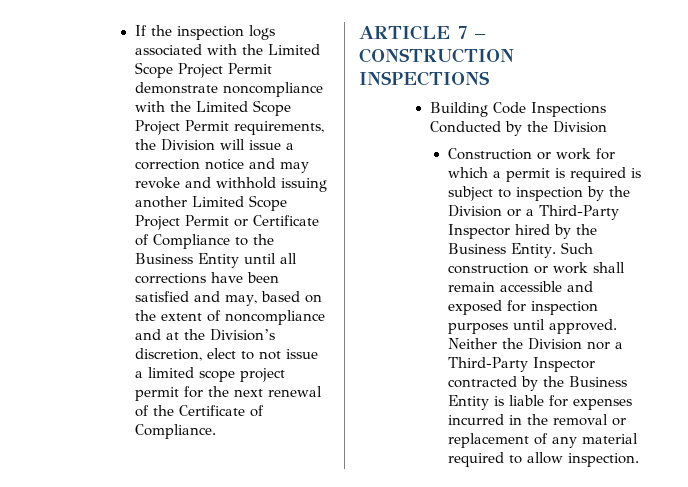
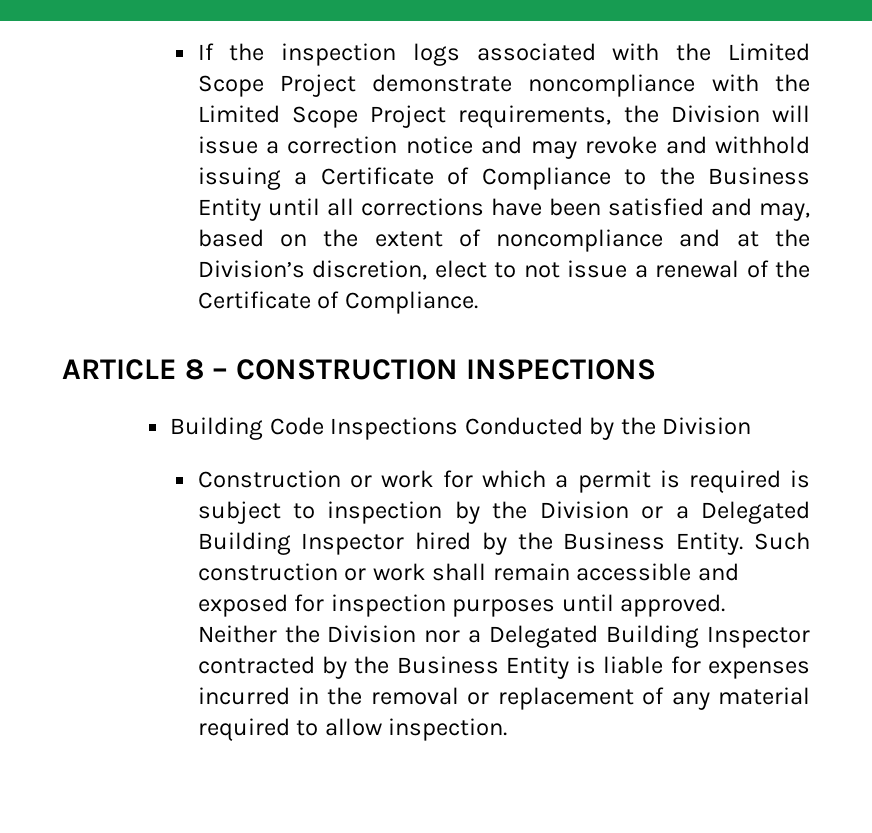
- If the inspection logs associated with the Limited Scope Project Permit demonstrate noncompliance with the Limited Scope Project Permit requirements, the Division will issue a correction notice and may revoke and withhold issuing another Limited Scope Project Permit or Certificate of Compliance to the Business Entity until all corrections have been satisfied and may, based on the extent of noncompliance and at the Division’s discretion, elect to not issue a limited scope project permit for the next renewal of the Certificate of Compliance.
+ If the inspection logs associated with the Limited Scope Project demonstrate noncompliance with the Limited Scope Project requirements, the Division will issue a correction notice and may revoke and withhold issuing a Certificate of Compliance to the Business Entity until all corrections have been satisfied and may, based on the extent of noncompliance and at the Division’s discretion, elect to not issue a renewal of the Certificate of Compliance.
- ARTICLE 7 – CONSTRUCTION INSPECTIONS
+ ARTICLE 8 – CONSTRUCTION INSPECTIONS
- Construction or work for which a permit is required is subject to inspection by the Division or a Third-Party Inspector hired by the Business Entity.
+ Construction or work for which a permit is required is subject to inspection by the Division or a Delegated Building Inspector hired by the Business Entity.
- Neither the Division nor a Third-Party Inspector contracted by the Business Entity is liable for expenses incurred in the removal or replacement of any material required to allow inspection.
+ Neither the Division nor a Delegated Building Inspector contracted by the Business Entity is liable for expenses incurred in the removal or replacement of any material required to allow inspection.

